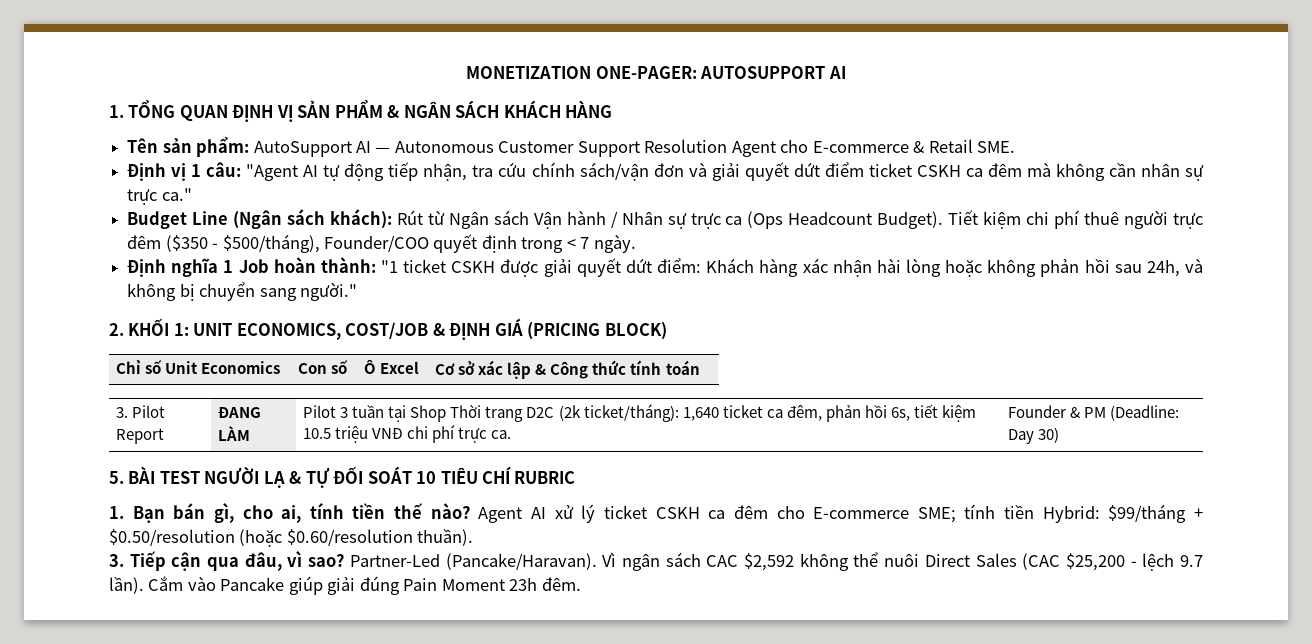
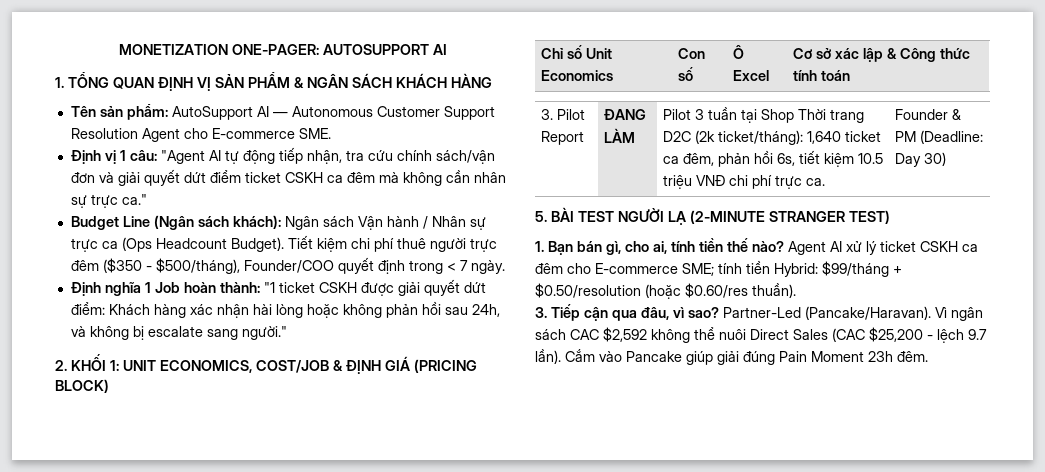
- Tên sản phẩm: AutoSupport AI — Autonomous Customer Support Resolution Agent cho E-commerce & Retail SME.
+ Tên sản phẩm: AutoSupport AI — Autonomous Customer Support Resolution Agent cho E-commerce SME.
- Budget Line (Ngân sách khách): Rút từ Ngân sách Vận hành / Nhân sự trực ca (Ops Headcount Budget).
+ Budget Line (Ngân sách khách): Ngân sách Vận hành / Nhân sự trực ca (Ops Headcount Budget).
- Định nghĩa 1 Job hoàn thành: "1 ticket CSKH được giải quyết dứt điểm: Khách hàng xác nhận hài lòng hoặc không phản hồi sau 24h, và không bị chuyển sang người."
+ Định nghĩa 1 Job hoàn thành: "1 ticket CSKH được giải quyết dứt điểm: Khách hàng xác nhận hài lòng hoặc không phản hồi sau 24h, và không bị escalate sang người."
- 5. BÀI TEST NGƯỜI LẠ & TỰ ĐỐI SOÁT 10 TIÊU CHÍ RUBRIC
+ 5. BÀI TEST NGƯỜI LẠ (2-MINUTE STRANGER TEST)
- Agent AI xử lý ticket CSKH ca đêm cho E-commerce SME; tính tiền Hybrid: $99/tháng + $0.50/resolution (hoặc $0.60/resolution thuần).
+ Agent AI xử lý ticket CSKH ca đêm cho E-commerce SME; tính tiền Hybrid: $99/tháng + $0.50/resolution (hoặc $0.60/res thuần).

